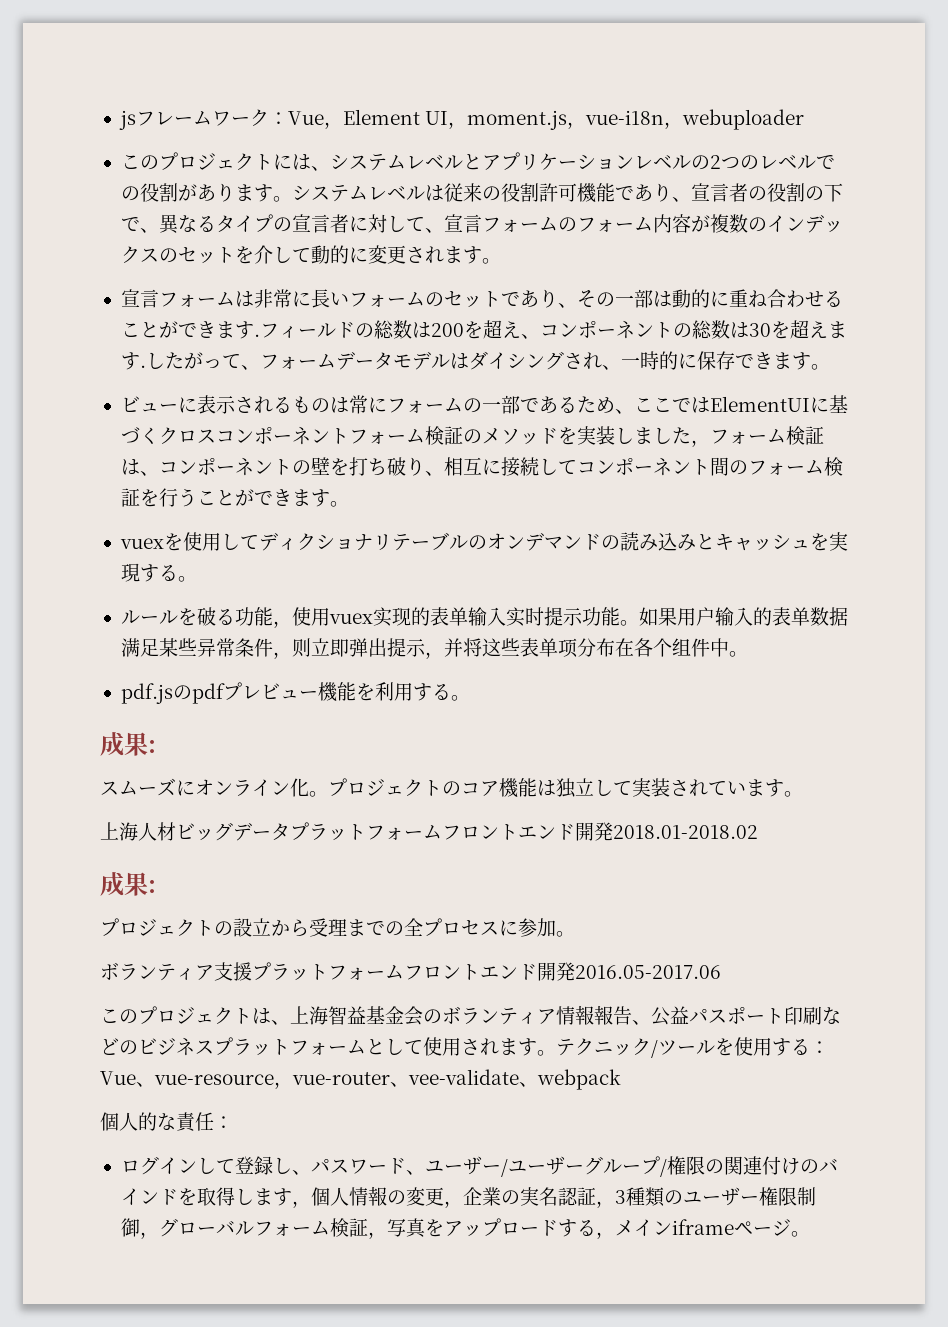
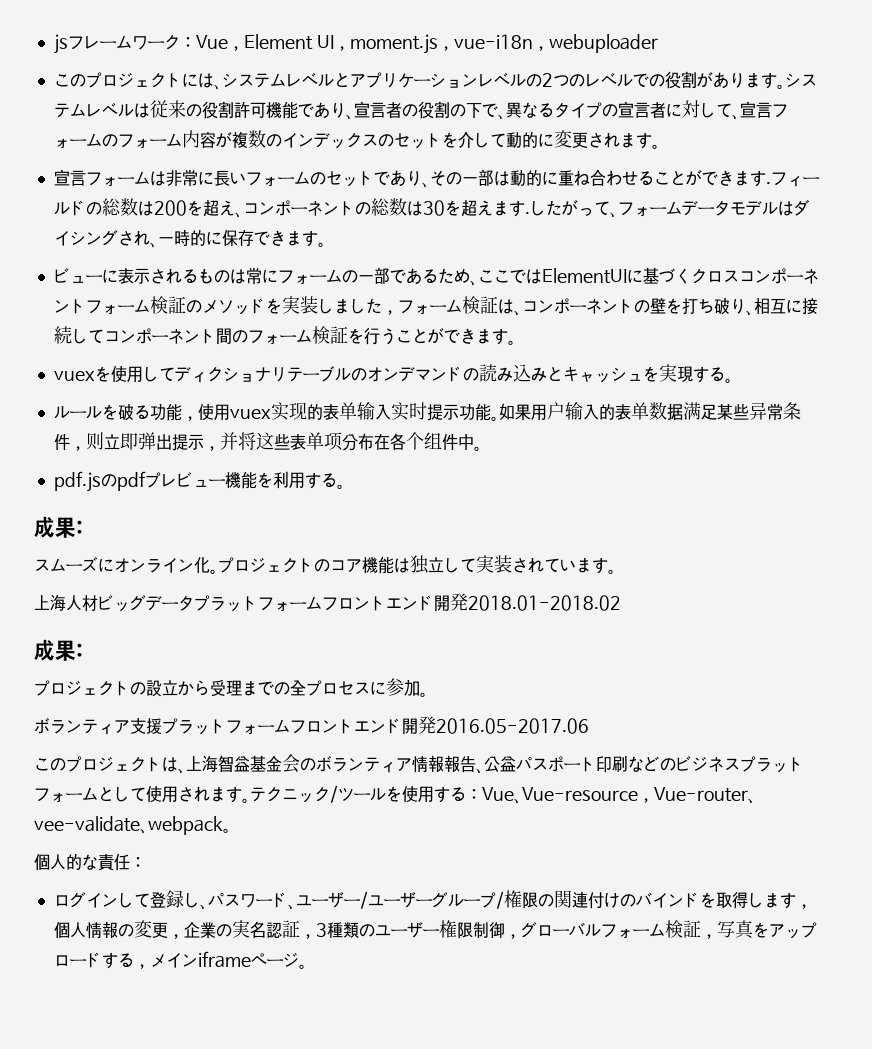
- テクニック/ツールを使用する：Vue、vue-resource，vue-router、vee-validate、webpack
+ テクニック/ツールを使用する：Vue、Vue-resource，Vue-router、vee-validate、webpack。

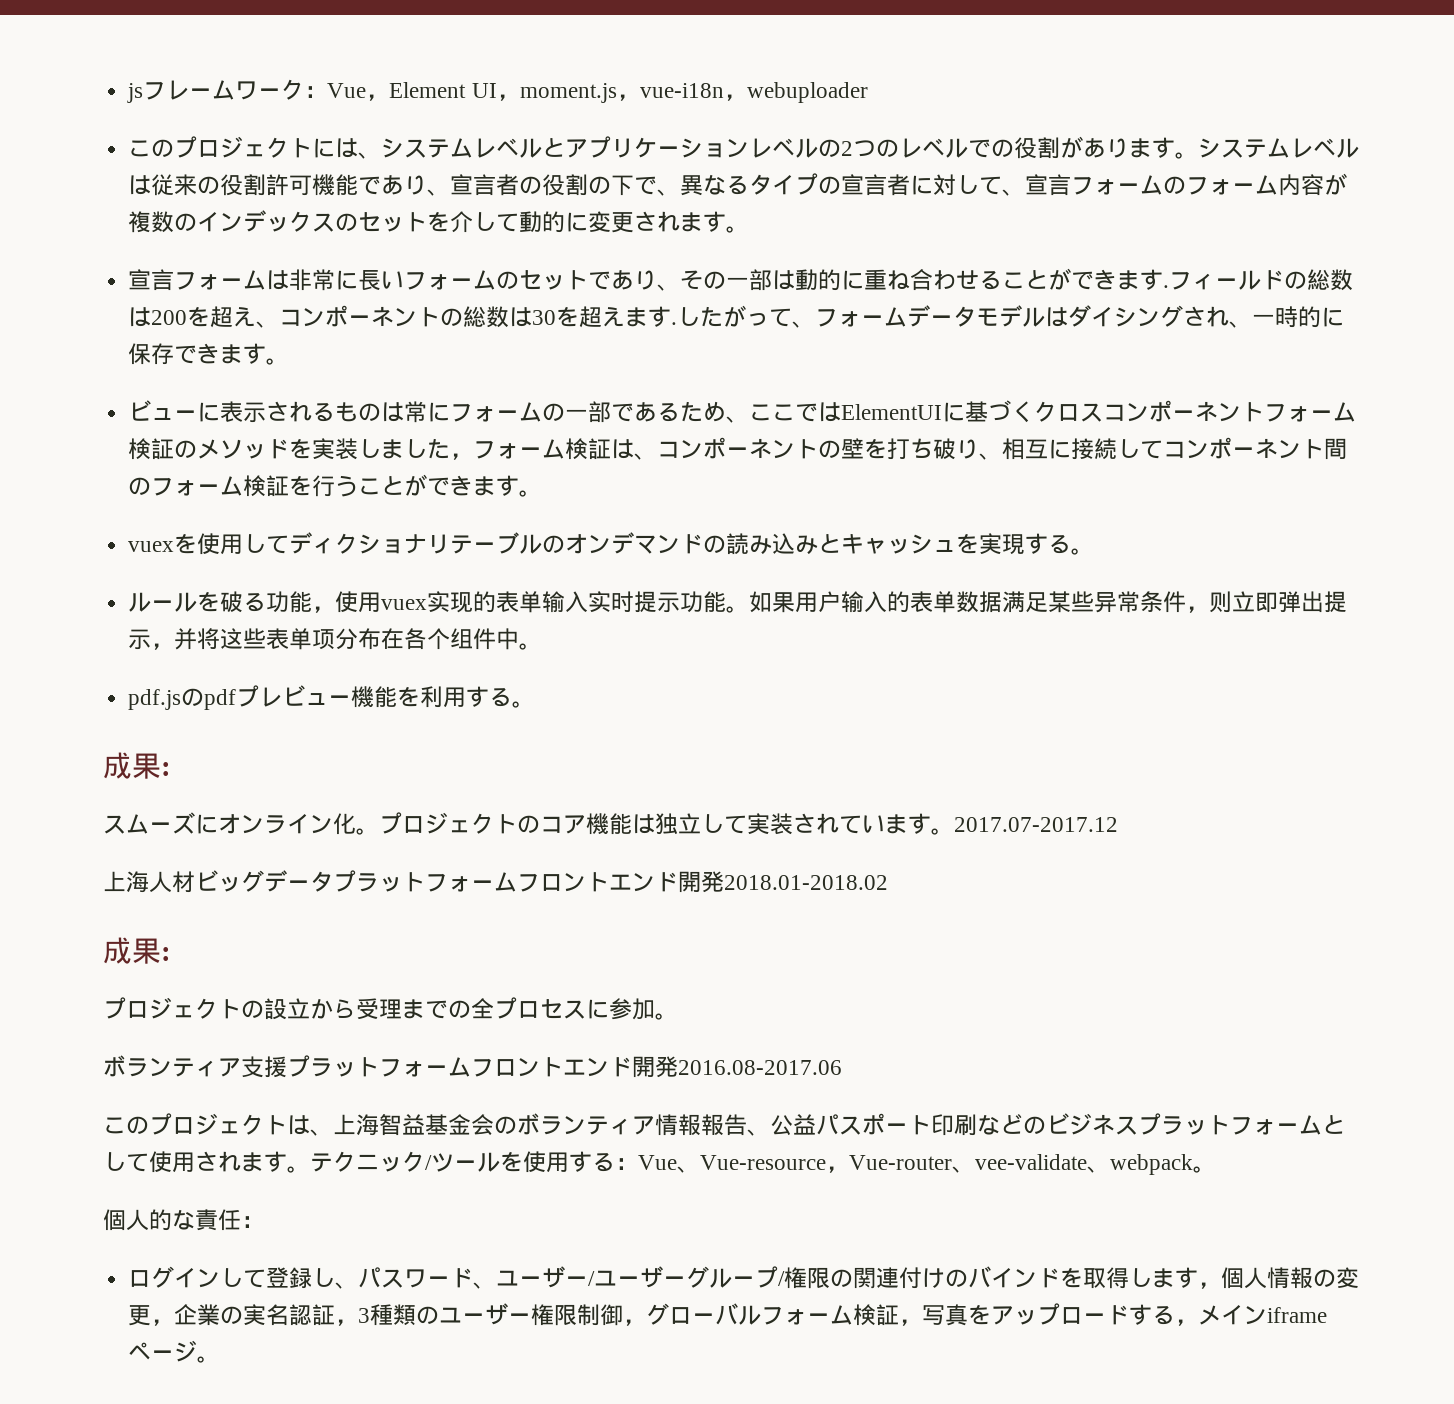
+ 2017.07-2017.12
- ボランティア支援プラットフォームフロントエンド開発2016.05-2017.06
+ ボランティア支援プラットフォームフロントエンド開発2016.08-2017.06

